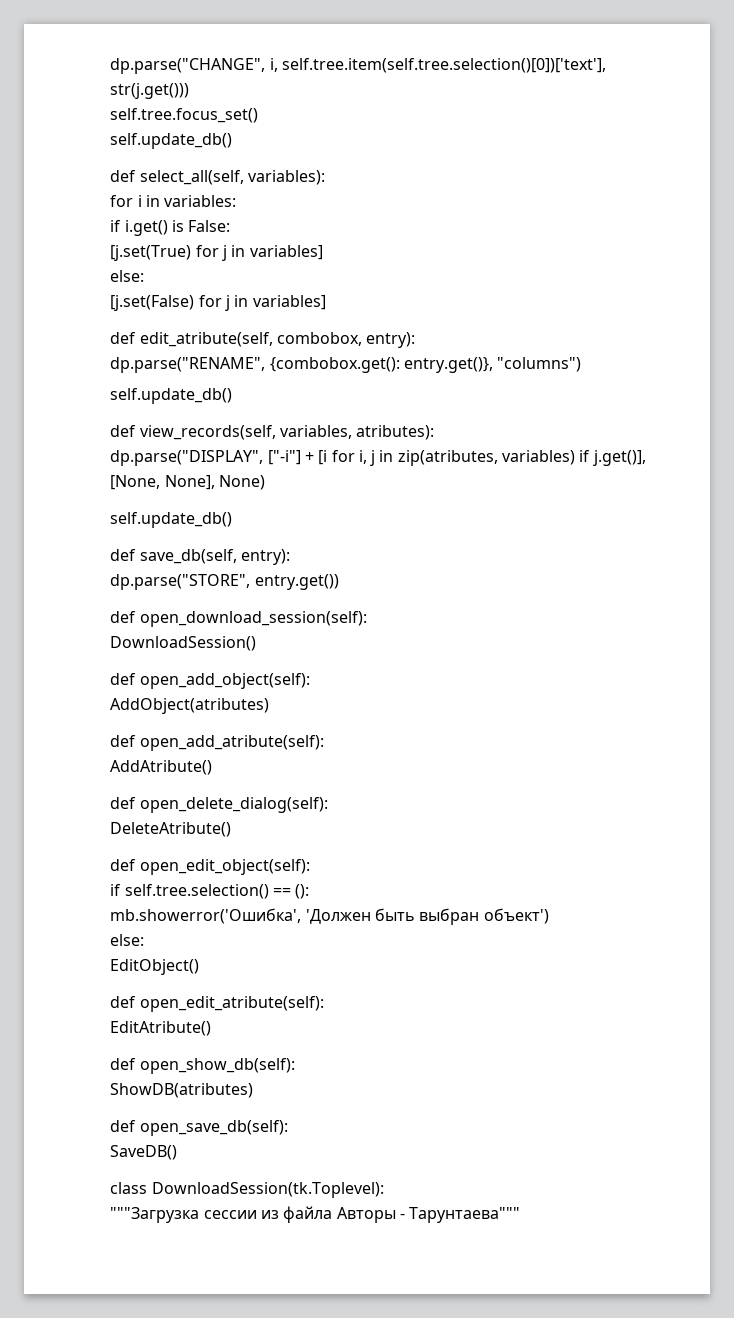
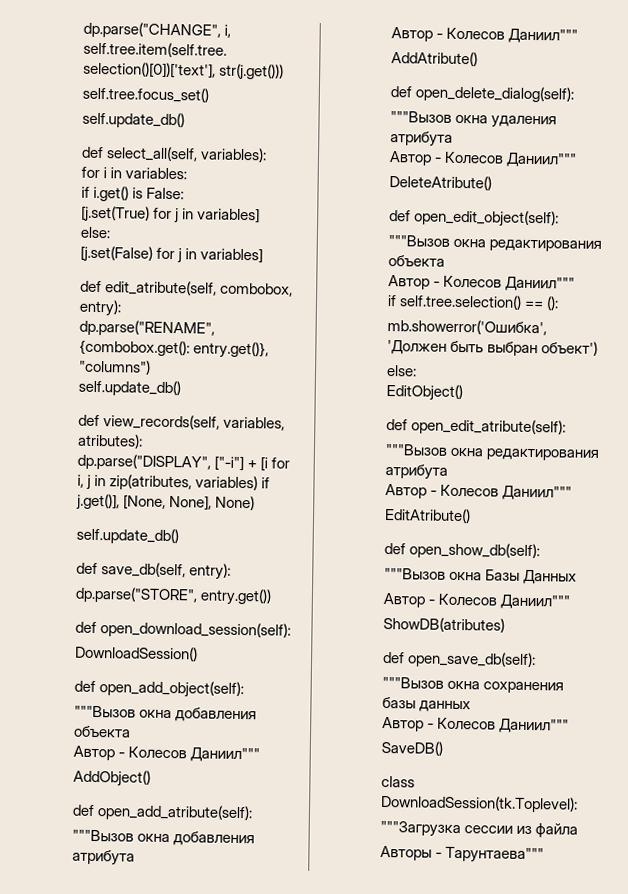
- AddObject(atributes)
+ """Вызов окна добавления объекта
+ Автор - Колесов Даниил"""
+ AddObject()
  def open_add_atribute(self):
+ """Вызов окна добавления атрибута
+ Автор - Колесов Даниил"""
  AddAtribute()
  def open_delete_dialog(self):
+ """Вызов окна удаления атрибута
+ Автор - Колесов Даниил"""
  DeleteAtribute()
  def open_edit_object(self):
+ """Вызов окна редактирования объекта
+ Автор - Колесов Даниил"""
+ """Вызов окна редактирования атрибута
+ Автор - Колесов Даниил"""
  EditAtribute()
  def open_show_db(self):
+ """Вызов окна Базы Данных
+ Автор - Колесов Даниил"""
  ShowDB(atributes)
  def open_save_db(self):
+ """Вызов окна сохранения базы данных
+ Автор - Колесов Даниил"""
- """Загрузка сессии из файла Авторы - Тарунтаева"""
+ """Загрузка сессии из файла
+ Авторы - Тарунтаева"""

